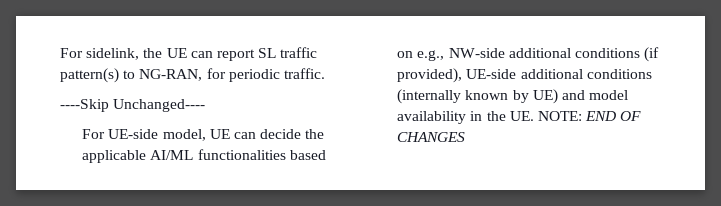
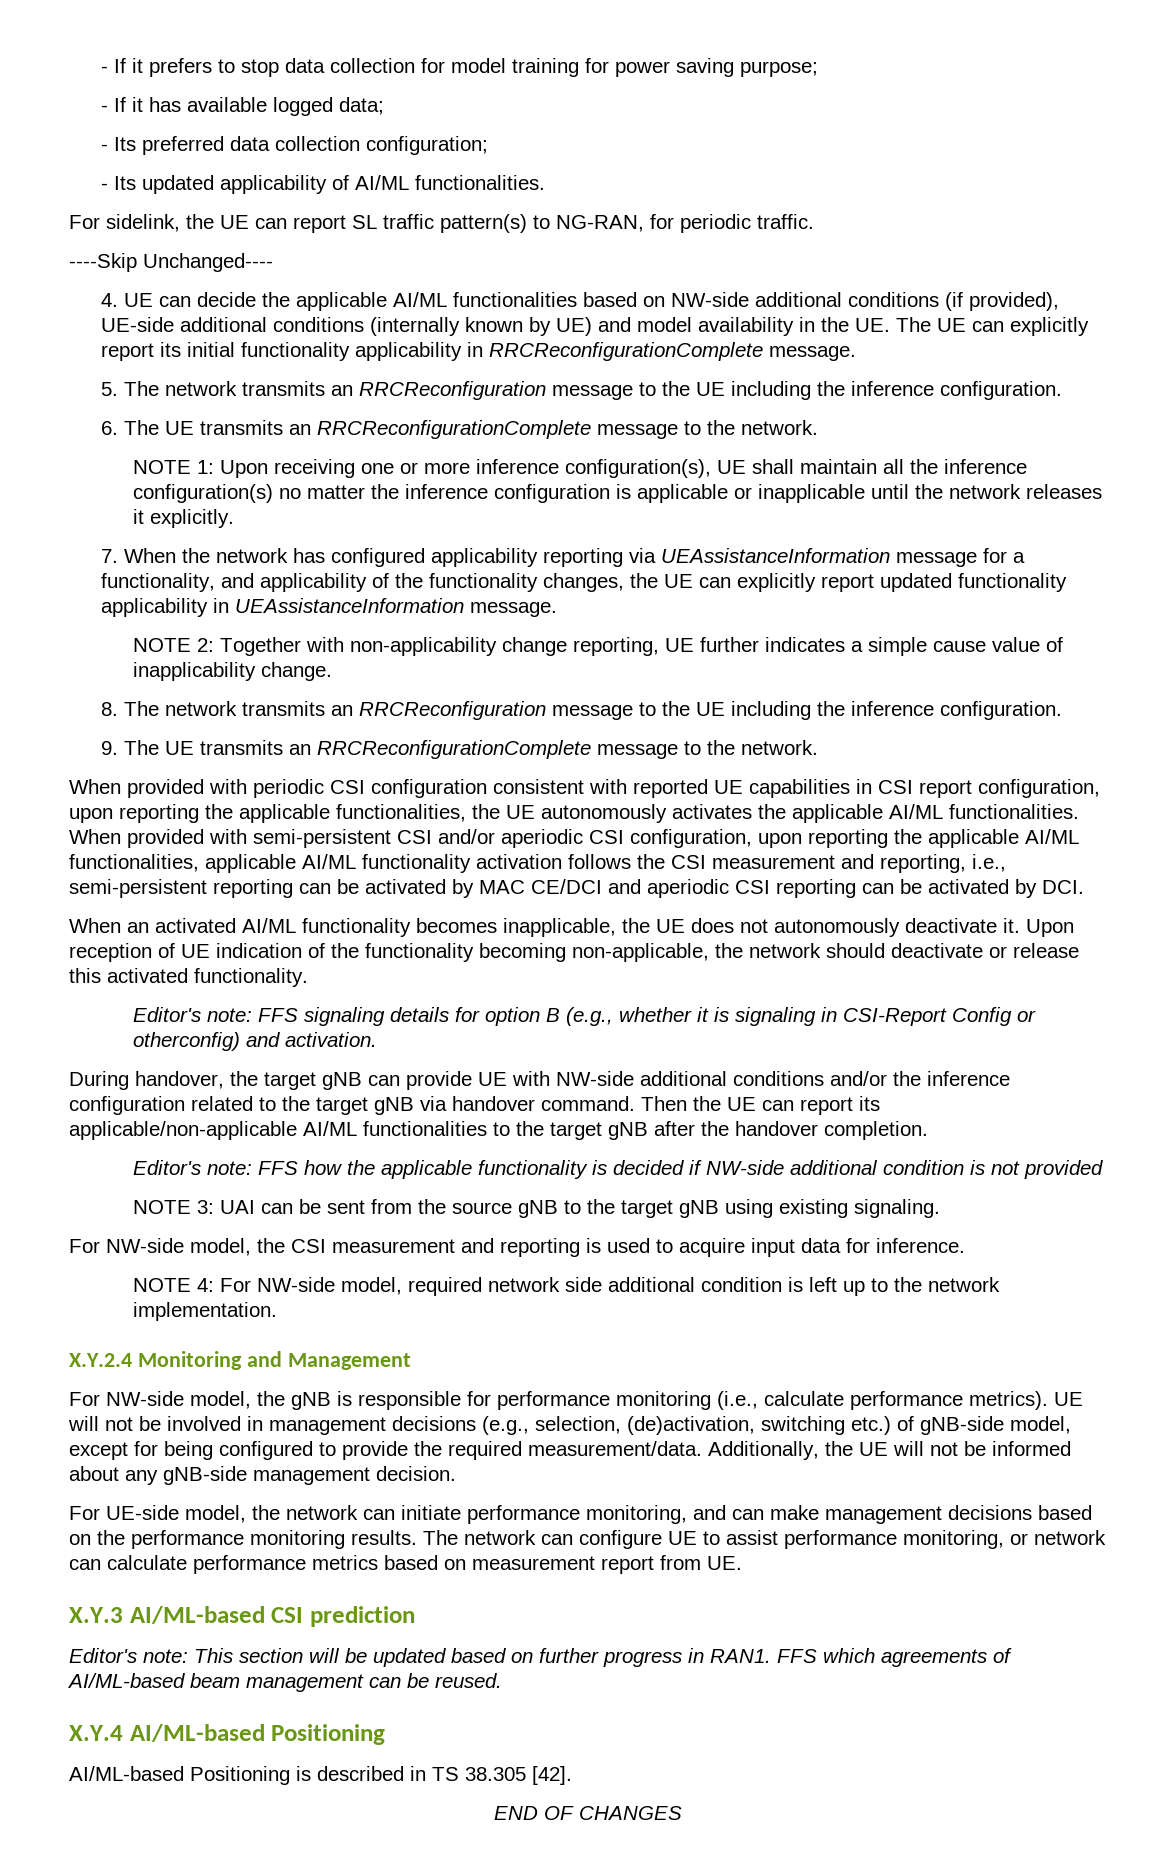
+ - If it prefers to stop data collection for model training for power saving purpose;
+ - If it has available logged data;
+ - Its preferred data collection configuration;
+ - Its updated applicability of AI/ML functionalities.
- For UE-side model, UE can decide the applicable AI/ML functionalities based on e.g., NW-side additional conditions (if provided), UE-side additional conditions (internally known by UE) and model availability in the UE. NOTE: END OF CHANGES
+ 4. UE can decide the applicable AI/ML functionalities based on NW-side additional conditions (if provided), UE-side additional conditions (internally known by UE) and model availability in the UE. The UE can explicitly report its initial functionality applicability in RRCReconfigurationComplete message.
+ 5. The network transmits an RRCReconfiguration message to the UE including the inference configuration.
+ 6. The UE transmits an RRCReconfigurationComplete message to the network.
+ NOTE 1: Upon receiving one or more inference configuration(s), UE shall maintain all the inference configuration(s) no matter the inference configuration is applicable or inapplicable until the network releases it explicitly.
+ 7. When the network has configured applicability reporting via UEAssistanceInformation message for a functionality, and applicability of the functionality changes, the UE can explicitly report updated functionality applicability in UEAssistanceInformation message.
+ NOTE 2: Together with non-applicability change reporting, UE further indicates a simple cause value of inapplicability change.
+ 8. The network transmits an RRCReconfiguration message to the UE including the inference configuration.
+ 9. The UE transmits an RRCReconfigurationComplete message to the network.
+ When provided with periodic CSI configuration consistent with reported UE capabilities in CSI report configuration, upon reporting the applicable functionalities, the UE autonomously activates the applicable AI/ML functionalities. When provided with semi-persistent CSI and/or aperiodic CSI configuration, upon reporting the applicable AI/ML functionalities, applicable AI/ML functionality activation follows the CSI measurement and reporting, i.e., semi-persistent reporting can be activated by MAC CE/DCI and aperiodic CSI reporting can be activated by DCI.
+ When an activated AI/ML functionality becomes inapplicable, the UE does not autonomously deactivate it. Upon reception of UE indication of the functionality becoming non-applicable, the network should deactivate or release this activated functionality.
+ Editor's note: FFS signaling details for option B (e.g., whether it is signaling in CSI-Report Config or otherconfig) and activation.
+ During handover, the target gNB can provide UE with NW-side additional conditions and/or the inference configuration related to the target gNB via handover command. Then the UE can report its applicable/non-applicable AI/ML functionalities to the target gNB after the handover completion.
+ Editor's note: FFS how the applicable functionality is decided if NW-side additional condition is not provided
+ NOTE 3: UAI can be sent from the source gNB to the target gNB using existing signaling.
+ For NW-side model, the CSI measurement and reporting is used to acquire input data for inference.
+ NOTE 4: For NW-side model, required network side additional condition is left up to the network implementation.
+ X.Y.2.4 Monitoring and Management
+ For NW-side model, the gNB is responsible for performance monitoring (i.e., calculate performance metrics). UE will not be involved in management decisions (e.g., selection, (de)activation, switching etc.) of gNB-side model, except for being configured to provide the required measurement/data. Additionally, the UE will not be informed about any gNB-side management decision.
+ For UE-side model, the network can initiate performance monitoring, and can make management decisions based on the performance monitoring results. The network can configure UE to assist performance monitoring, or network can calculate performance metrics based on measurement report from UE.
+ X.Y.3 AI/ML-based CSI prediction
+ Editor's note: This section will be updated based on further progress in RAN1. FFS which agreements of AI/ML-based beam management can be reused.
+ X.Y.4 AI/ML-based Positioning
+ AI/ML-based Positioning is described in TS 38.305 [42].
+ END OF CHANGES

